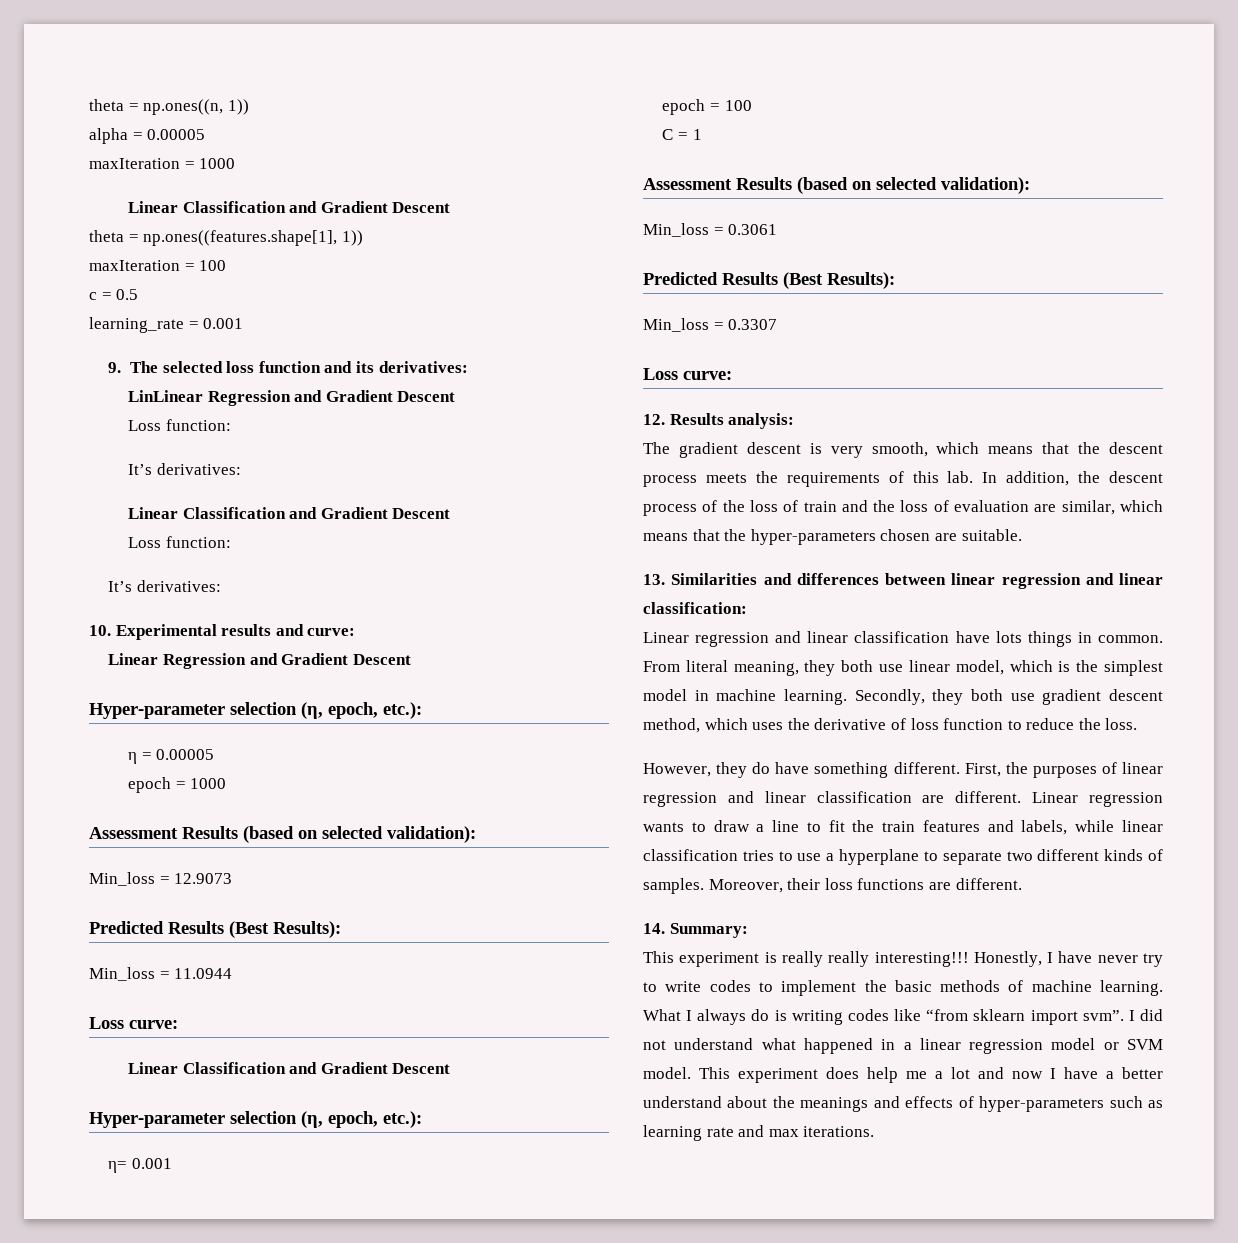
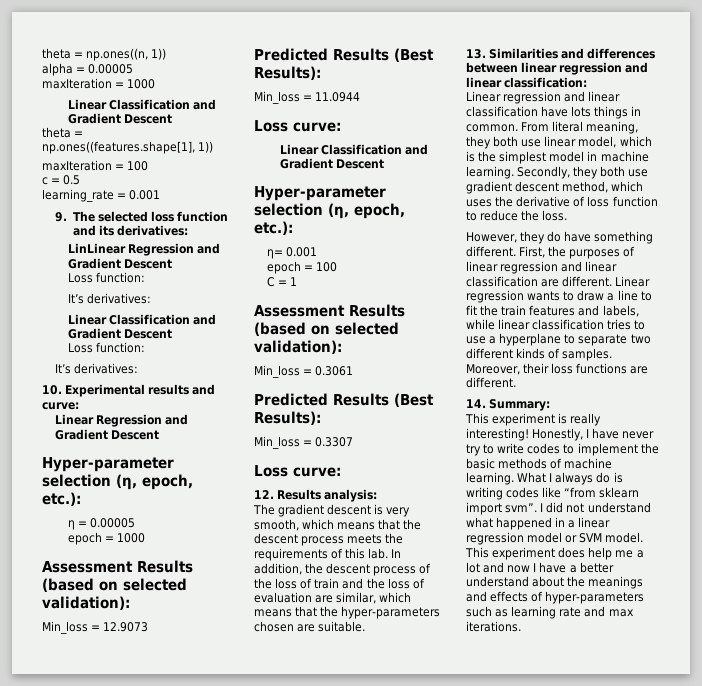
- This experiment is really really interesting!!!
+ This experiment is really interesting!

